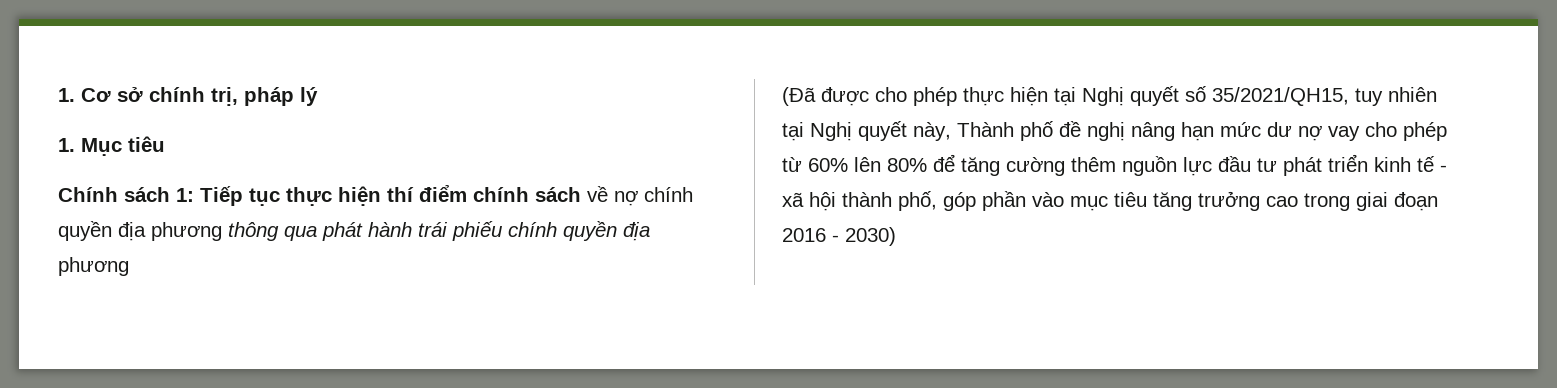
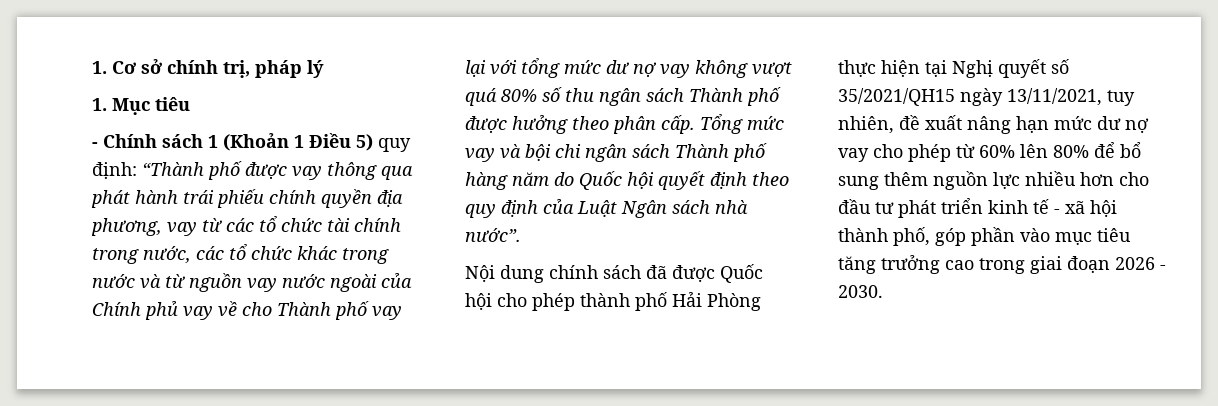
- Chính sách 1: Tiếp tục thực hiện thí điểm chính sách về nợ chính quyền địa phương thông qua phát hành trái phiếu chính quyền địa phương
- (Đã được cho phép thực hiện tại Nghị quyết số 35/2021/QH15, tuy nhiên tại Nghị quyết này, Thành phố đề nghị nâng hạn mức dư nợ vay cho phép từ 60% lên 80% để tăng cường thêm nguồn lực đầu tư phát triển kinh tế - xã hội thành phố, góp phần vào mục tiêu tăng trưởng cao trong giai đoạn 2016 - 2030)
+ - Chính sách 1 (Khoản 1 Điều 5) quy định: “Thành phố được vay thông qua phát hành trái phiếu chính quyền địa phương, vay từ các tổ chức tài chính trong nước, các tổ chức khác trong nước và từ nguồn vay nước ngoài của Chính phủ vay về cho Thành phố vay lại với tổng mức dư nợ vay không vượt quá 80% số thu ngân sách Thành phố được hưởng theo phân cấp. Tổng mức vay và bội chi ngân sách Thành phố hàng năm do Quốc hội quyết định theo quy định của Luật Ngân sách nhà nước”.
+ Nội dung chính sách đã được Quốc hội cho phép thành phố Hải Phòng thực hiện tại Nghị quyết số 35/2021/QH15 ngày 13/11/2021, tuy nhiên, đề xuất nâng hạn mức dư nợ vay cho phép từ 60% lên 80% để bổ sung thêm nguồn lực nhiều hơn cho đầu tư phát triển kinh tế - xã hội thành phố, góp phần vào mục tiêu tăng trưởng cao trong giai đoạn 2026 - 2030.

